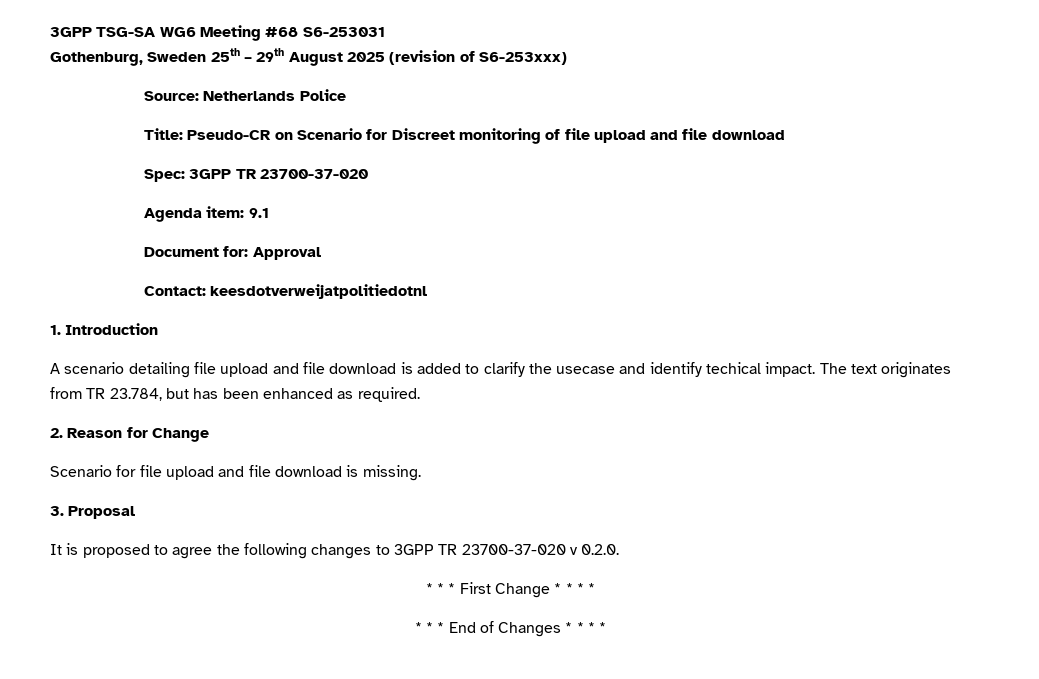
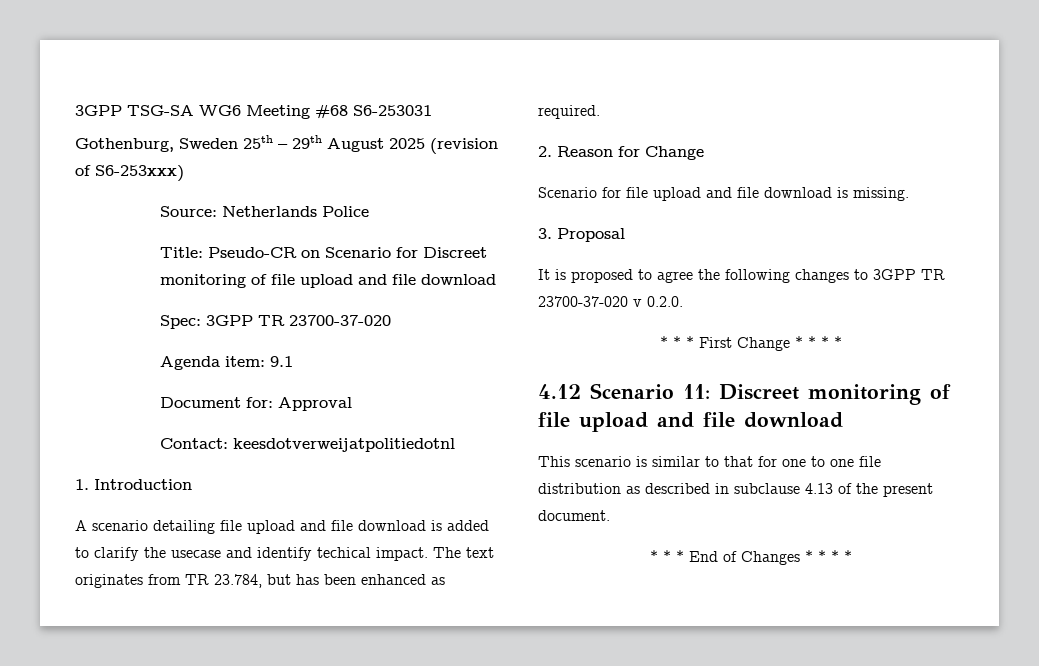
+ 4.12 Scenario 11: Discreet monitoring of file upload and file download
+ This scenario is similar to that for one to one file distribution as described in subclause 4.13 of the present document.

